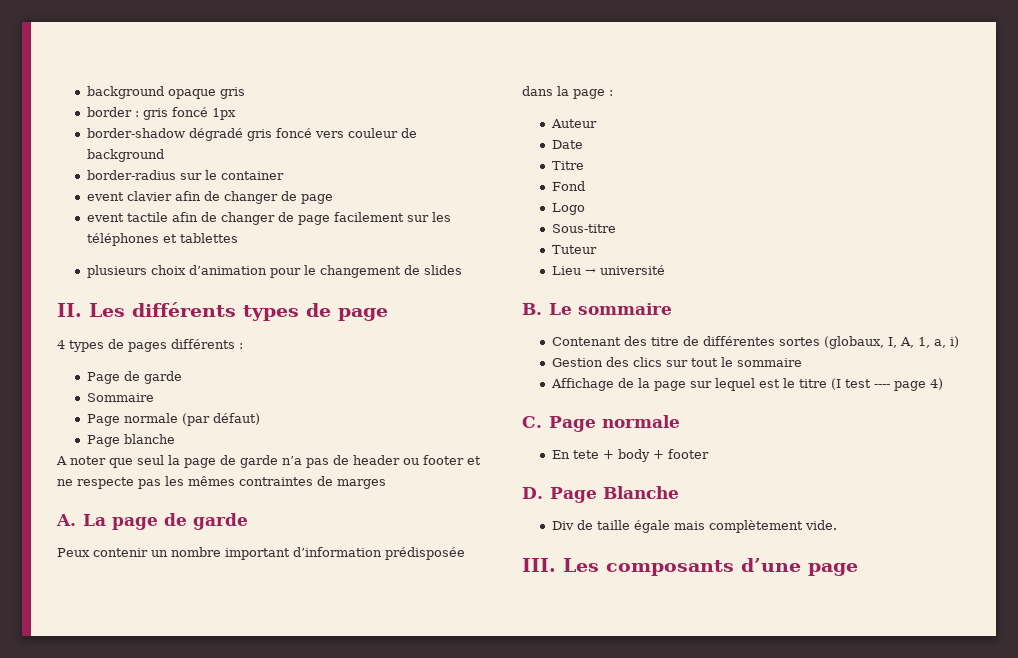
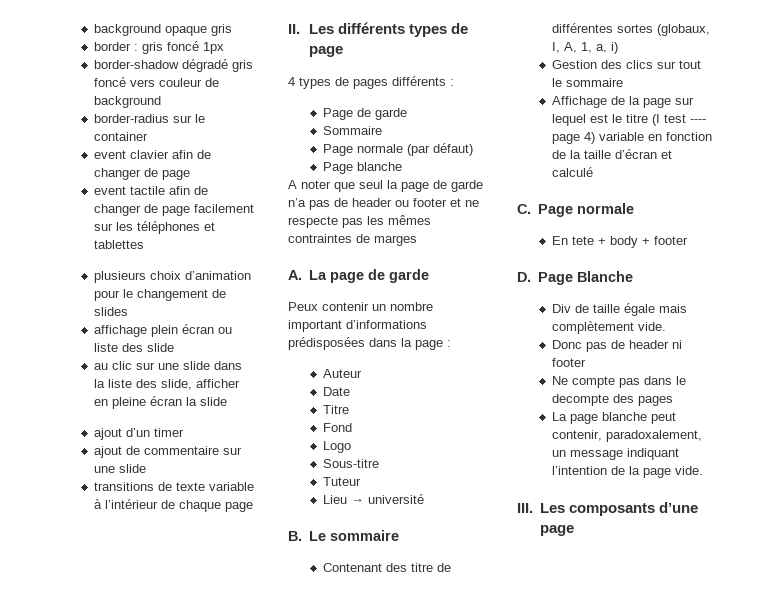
+ affichage plein écran ou liste des slide
+ au clic sur une slide dans la liste des slide, afficher en pleine écran la slide
+ ajout d’un timer
+ ajout de commentaire sur une slide
+ transitions de texte variable à l’intérieur de chaque page
- Peux contenir un nombre important d’information prédisposée dans la page :
+ Peux contenir un nombre important d’informations prédisposées dans la page :
- Affichage de la page sur lequel est le titre (I test ---- page 4)
+ Affichage de la page sur lequel est le titre (I test ---- page 4) variable en fonction de la taille d’écran et calculé
+ Donc pas de header ni footer
+ Ne compte pas dans le decompte des pages
+ La page blanche peut contenir, paradoxalement, un message indiquant l’intention de la page vide.

